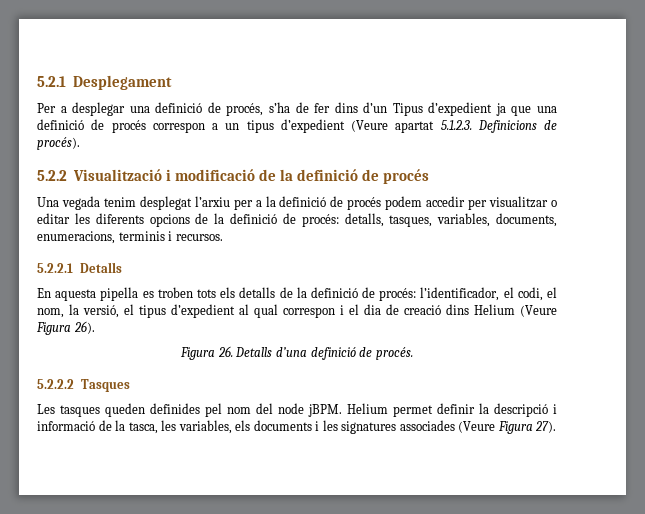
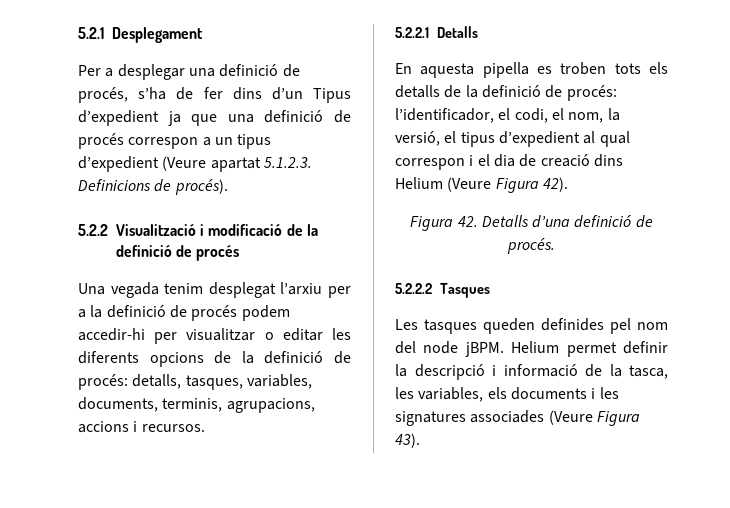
- Una vegada tenim desplegat l’arxiu per a la definició de procés podem accedir per visualitzar o editar les diferents opcions de la definició de procés: detalls, tasques, variables, documents, enumeracions, terminis i recursos.
+ Una vegada tenim desplegat l’arxiu per a la definició de procés podem accedir-hi per visualitzar o editar les diferents opcions de la definició de procés: detalls, tasques, variables, documents, terminis, agrupacions, accions i recursos.
- En aquesta pipella es troben tots els detalls de la definició de procés: l’identificador, el codi, el nom, la versió, el tipus d’expedient al qual correspon i el dia de creació dins Helium (Veure Figura 26).
- Figura 26. Detalls d’una definició de procés.
+ En aquesta pipella es troben tots els detalls de la definició de procés: l’identificador, el codi, el nom, la versió, el tipus d’expedient al qual correspon i el dia de creació dins Helium (Veure Figura 42).
+ Figura 42. Detalls d’una definició de procés.
- Helium permet definir la descripció i informació de la tasca, les variables, els documents i les signatures associades (Veure Figura 27).
+ Helium permet definir la descripció i informació de la tasca, les variables, els documents i les signatures associades (Veure Figura 43).

